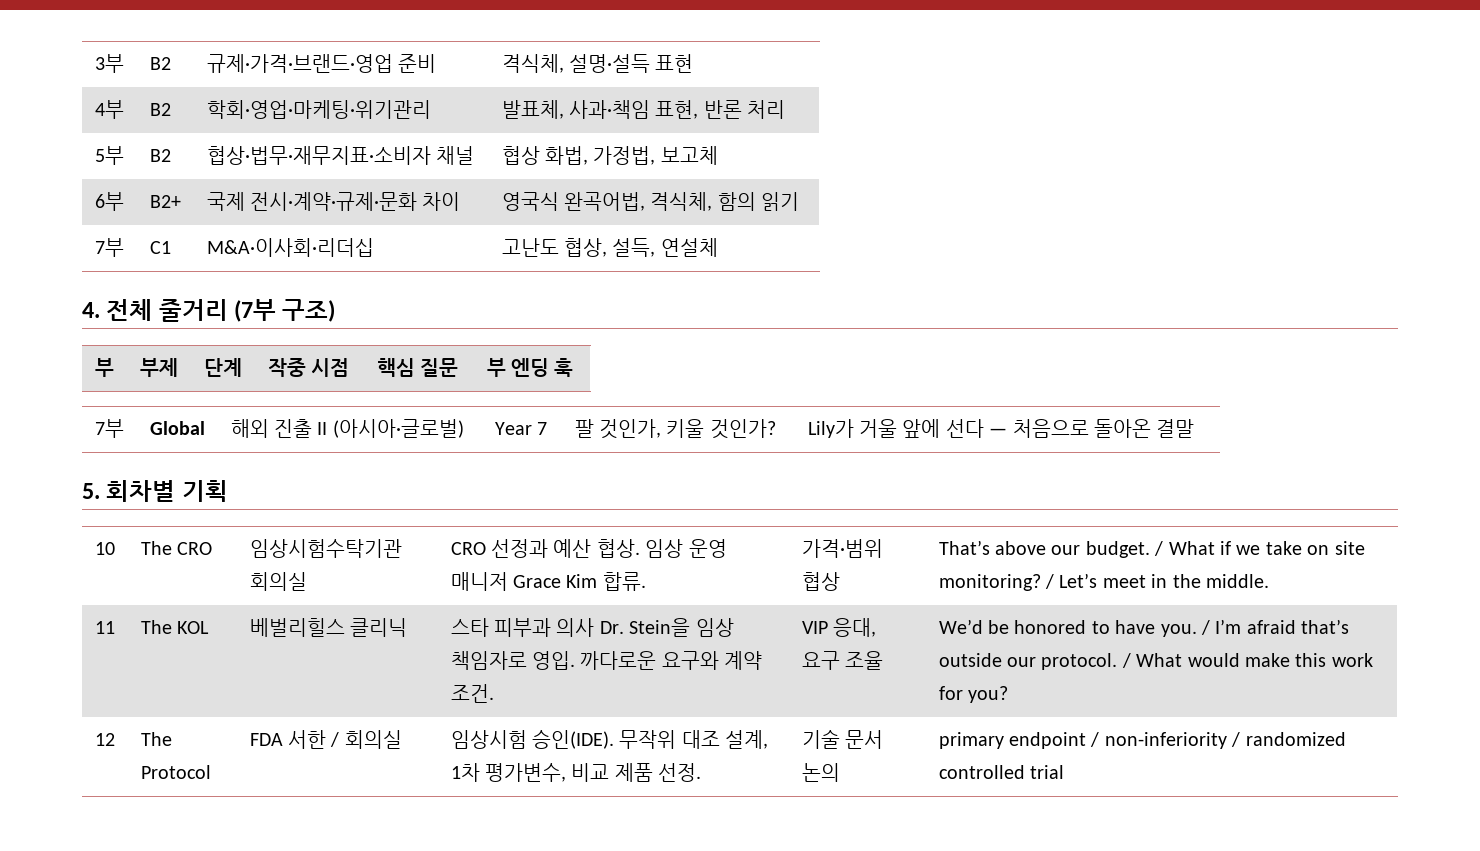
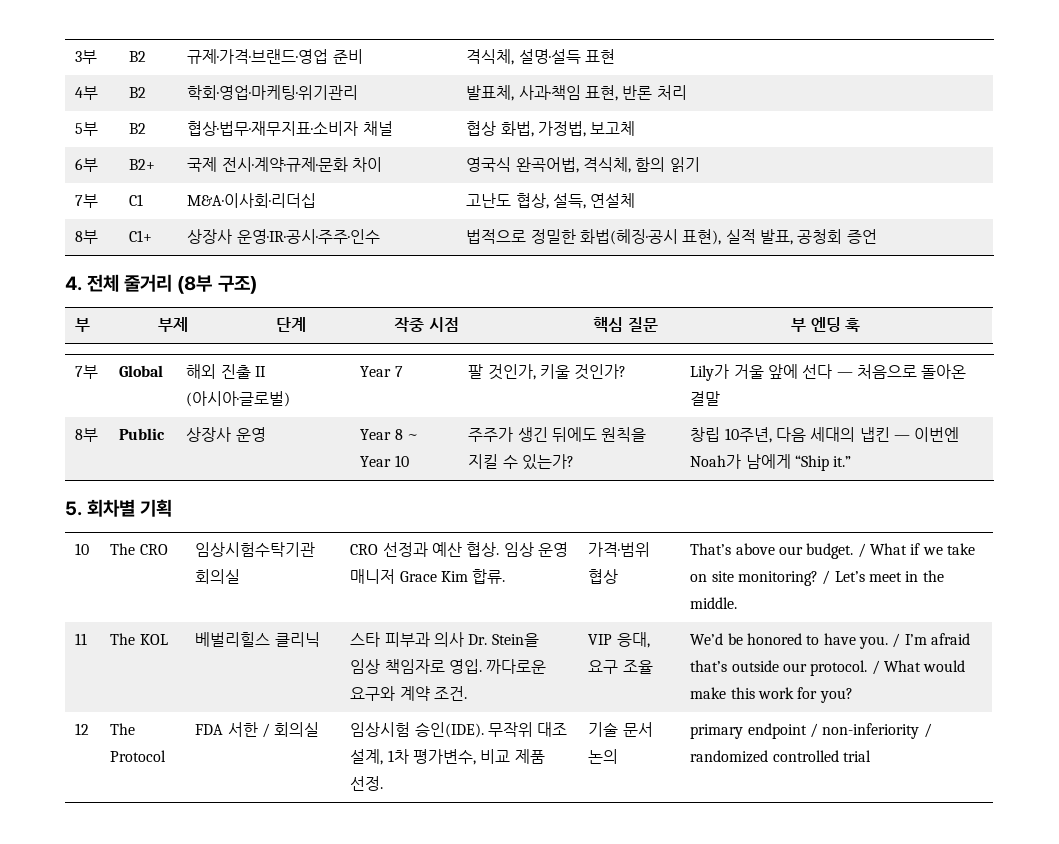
+ 8부 | C1+ | 상장사 운영·IR·공시·주주·인수 | 법적으로 정밀한 화법(헤징·공시 표현), 실적 발표, 공청회 증언
- 4. 전체 줄거리 (7부 구조)
+ 4. 전체 줄거리 (8부 구조)
+ 8부 | Public | 상장사 운영 | Year 8 ~ Year 10 | 주주가 생긴 뒤에도 원칙을 지킬 수 있는가? | 창립 10주년, 다음 세대의 냅킨 — 이번엔 Noah가 남에게 “Ship it.”

